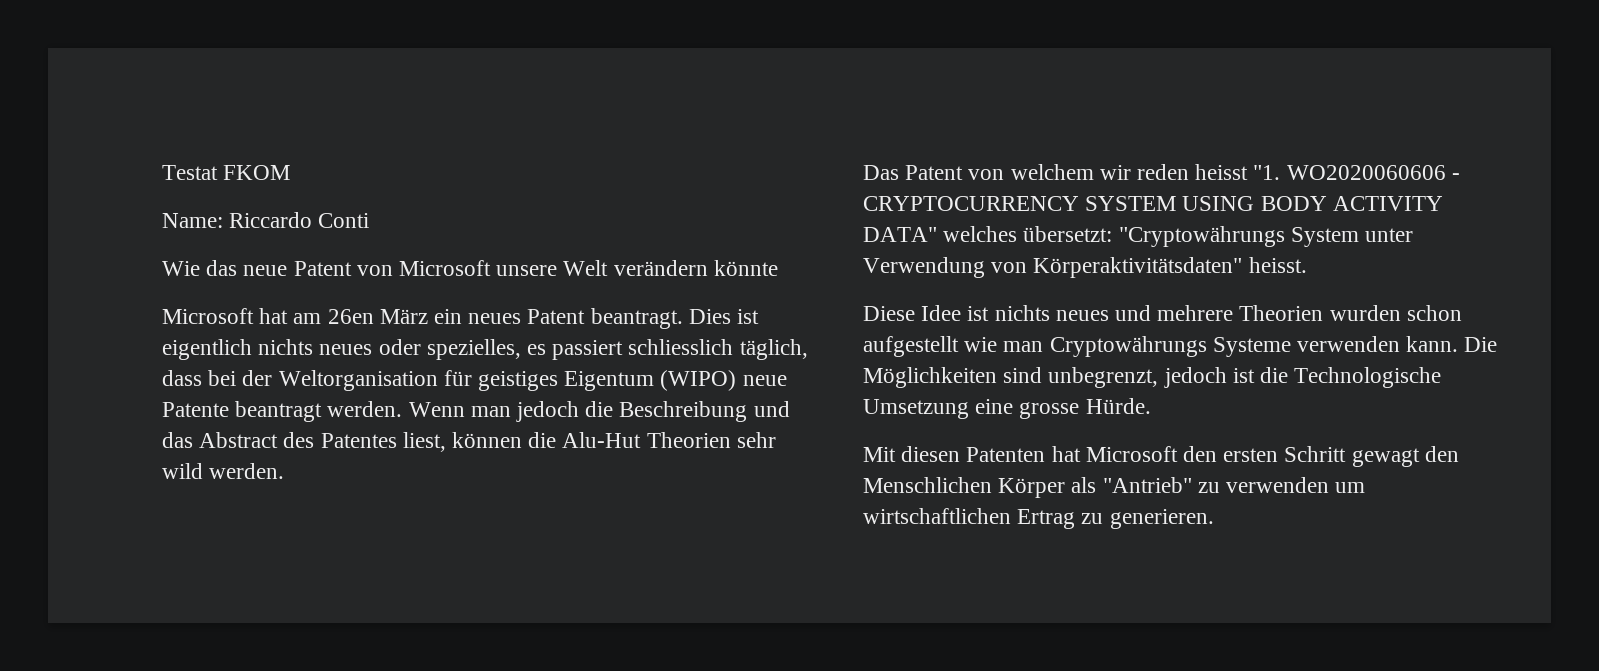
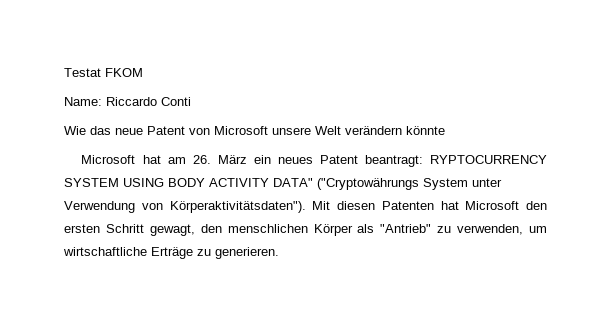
- Microsoft hat am 26en März ein neues Patent beantragt. Dies ist eigentlich nichts neues oder spezielles, es passiert schliesslich täglich, dass bei der Weltorganisation für geistiges Eigentum (WIPO) neue Patente beantragt werden. Wenn man jedoch die Beschreibung und das Abstract des Patentes liest, können die Alu-Hut Theorien sehr wild werden.
- Das Patent von welchem wir reden heisst "1. WO2020060606 - CRYPTOCURRENCY SYSTEM USING BODY ACTIVITY DATA" welches übersetzt: "Cryptowährungs System unter Verwendung von Körperaktivitätsdaten" heisst.
- Diese Idee ist nichts neues und mehrere Theorien wurden schon aufgestellt wie man Cryptowährungs Systeme verwenden kann. Die Möglichkeiten sind unbegrenzt, jedoch ist die Technologische Umsetzung eine grosse Hürde.
- Mit diesen Patenten hat Microsoft den ersten Schritt gewagt den Menschlichen Körper als "Antrieb" zu verwenden um wirtschaftlichen Ertrag zu generieren.
+ Microsoft hat am 26. März ein neues Patent beantragt: RYPTOCURRENCY SYSTEM USING BODY ACTIVITY DATA" ("Cryptowährungs System unter Verwendung von Körperaktivitätsdaten"). Mit diesen Patenten hat Microsoft den ersten Schritt gewagt, den menschlichen Körper als "Antrieb" zu verwenden, um wirtschaftliche Erträge zu generieren.

